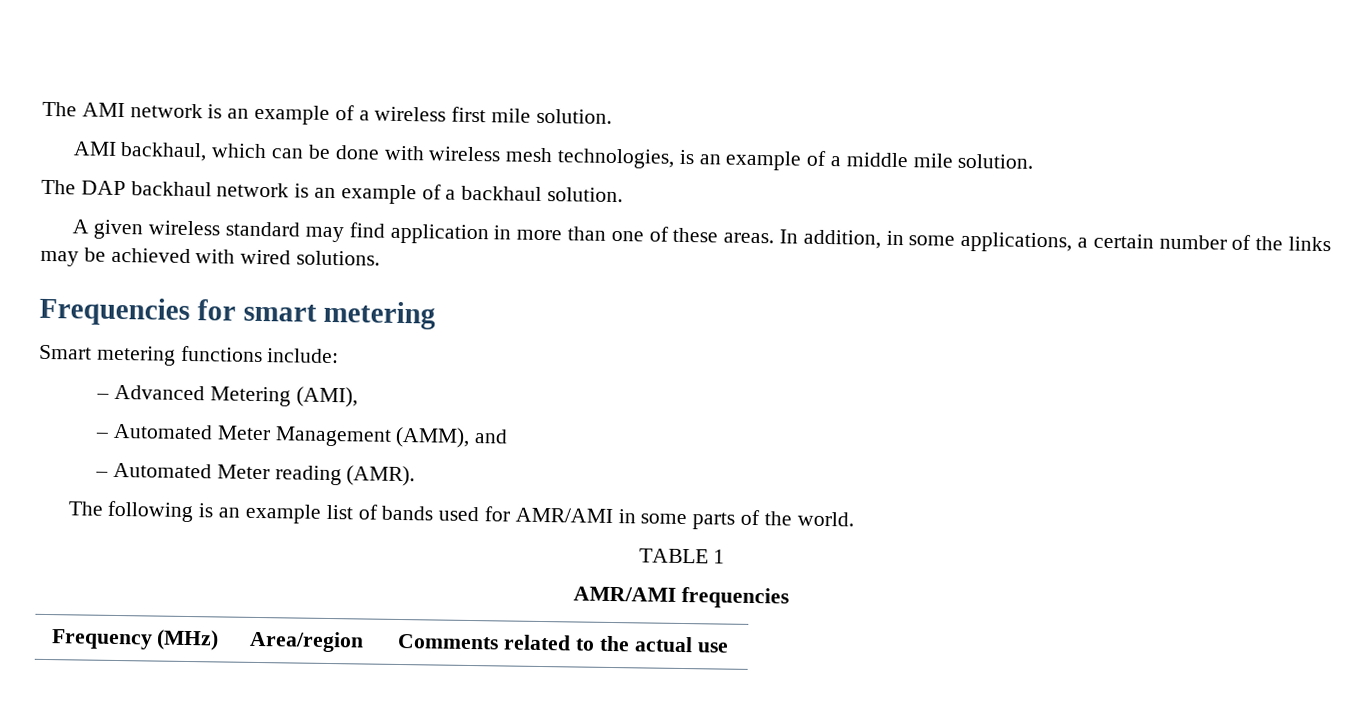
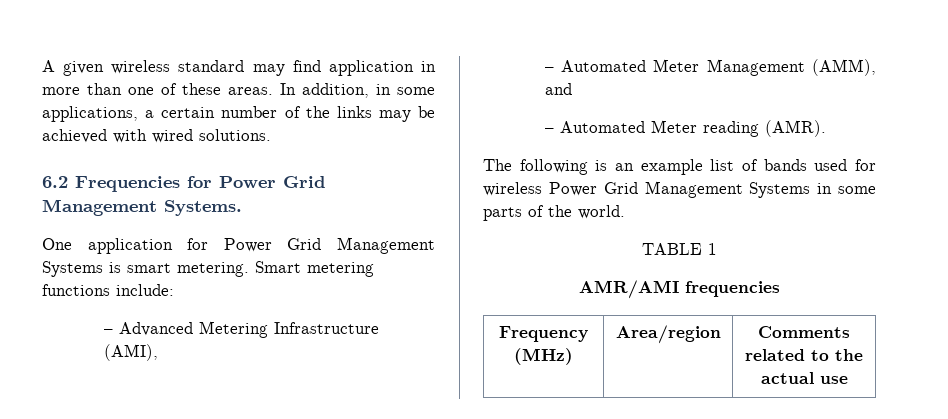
- The AMI network is an example of a wireless first mile solution.
- AMI backhaul, which can be done with wireless mesh technologies, is an example of a middle mile solution.
- The DAP backhaul network is an example of a backhaul solution.
- Frequencies for smart metering
- Smart metering functions include:
+ 6.2 Frequencies for Power Grid Management Systems.
+ One application for Power Grid Management Systems is smart metering. Smart metering functions include:
- – Advanced Metering (AMI),
+ – Advanced Metering Infrastructure (AMI),
- The following is an example list of bands used for AMR/AMI in some parts of the world.
+ The following is an example list of bands used for wireless Power Grid Management Systems in some parts of the world.

